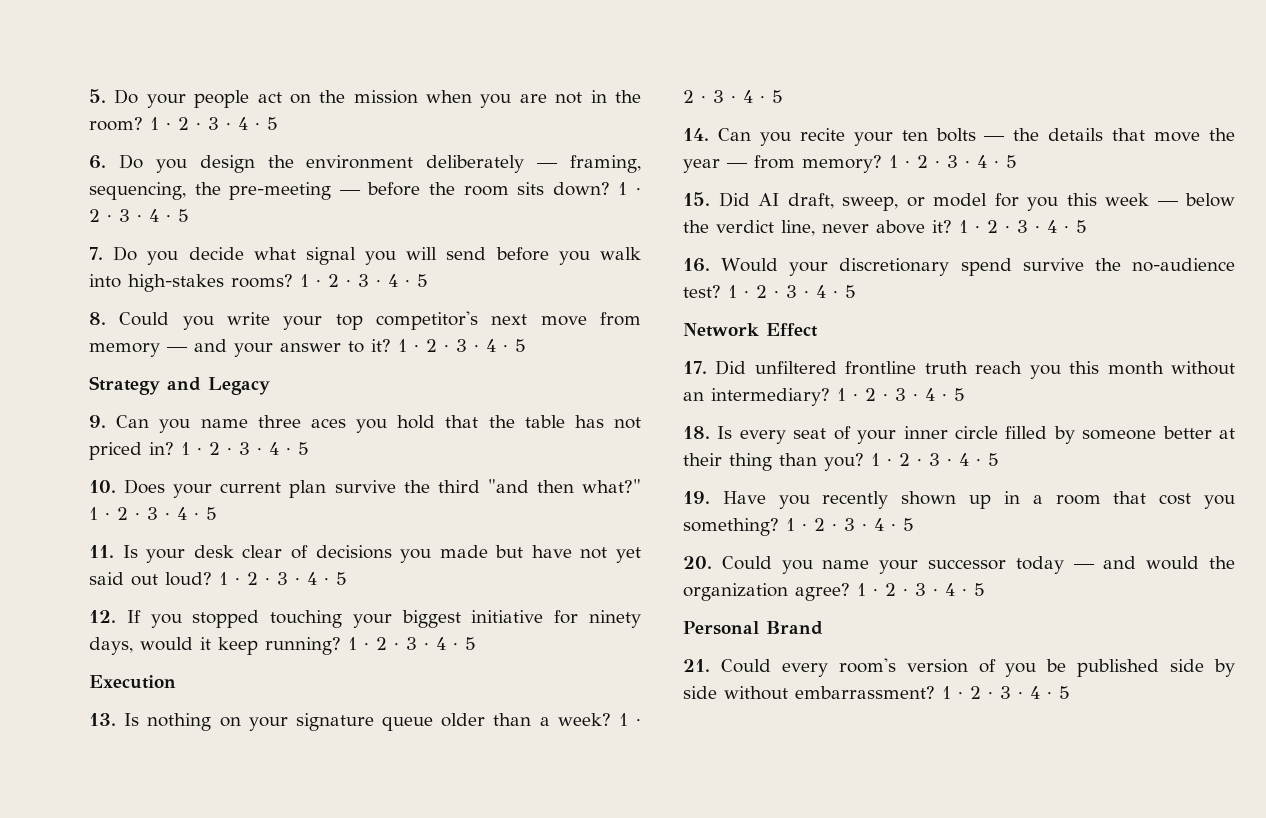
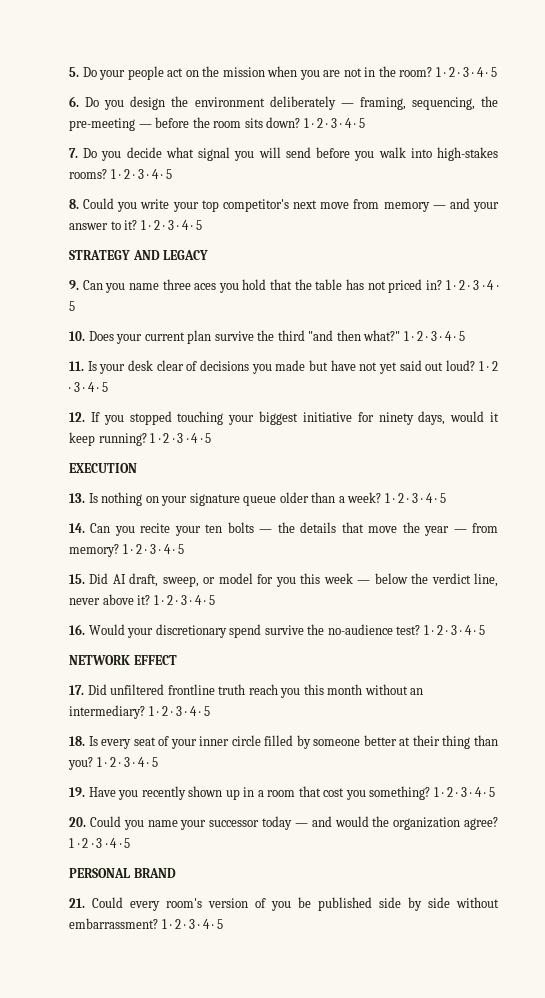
- Strategy and Legacy
+ STRATEGY AND LEGACY
- Execution
+ EXECUTION
- Network Effect
+ NETWORK EFFECT
- Personal Brand
+ PERSONAL BRAND

